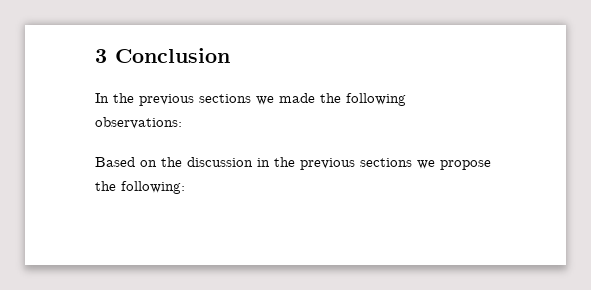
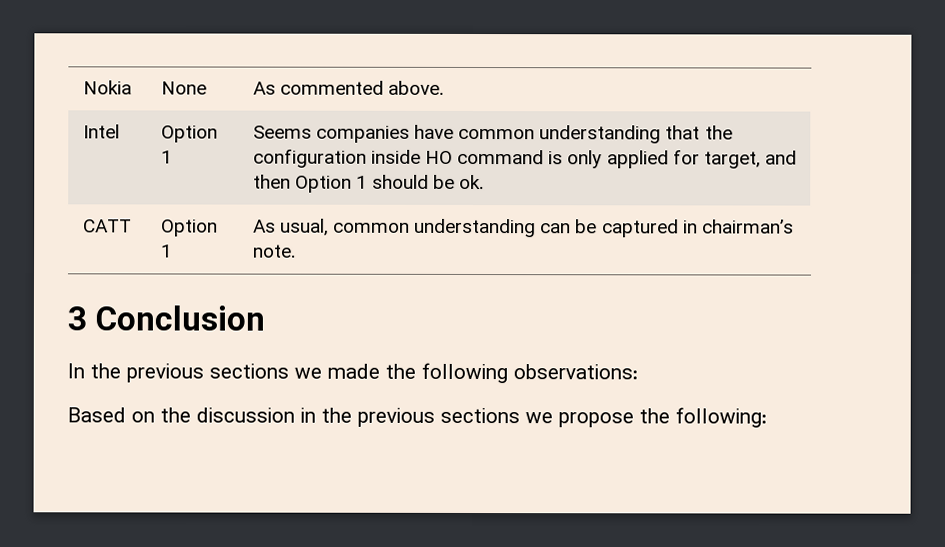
+ Nokia | None | As commented above.
+ Intel | Option 1 | Seems companies have common understanding that the configuration inside HO command is only applied for target, and then Option 1 should be ok.
+ CATT | Option 1 | As usual, common understanding can be captured in chairman’s note.

